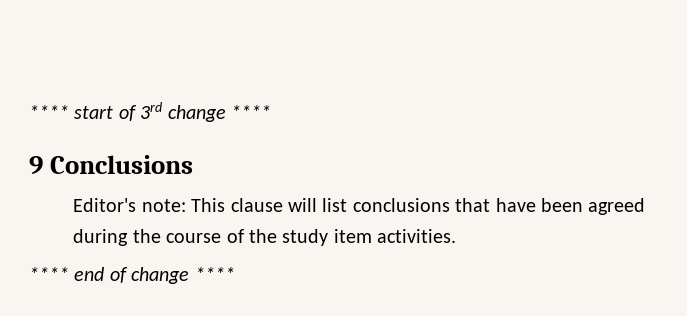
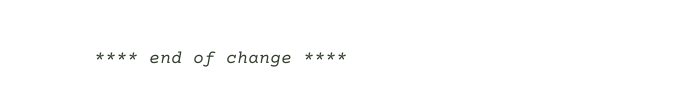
- **** start of 3rd change ****
- 9 Conclusions
- Editor's note: This clause will list conclusions that have been agreed during the course of the study item activities.

